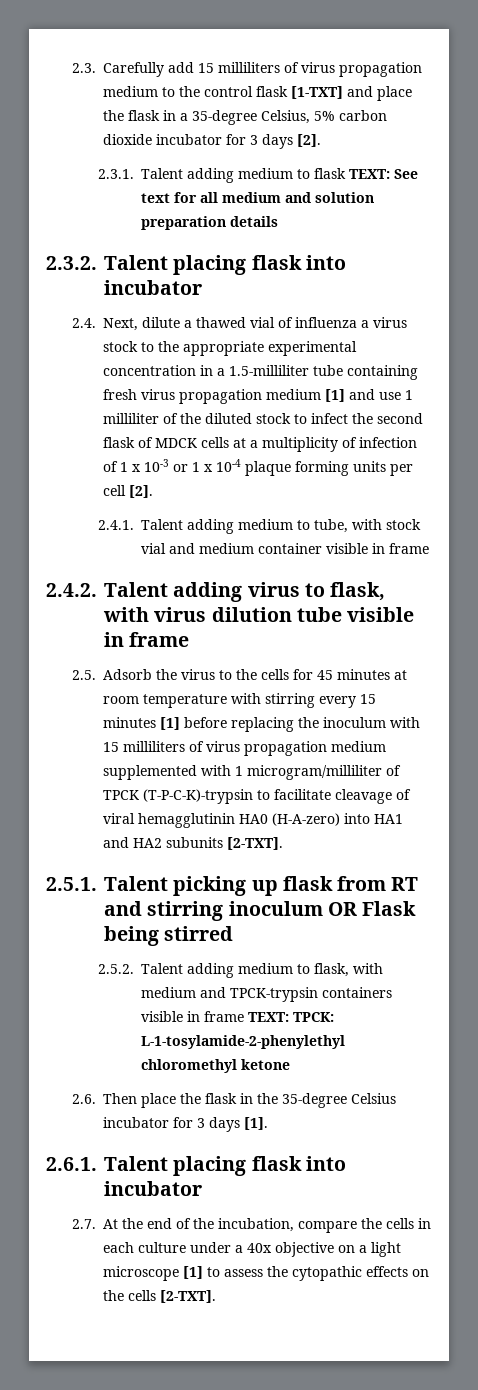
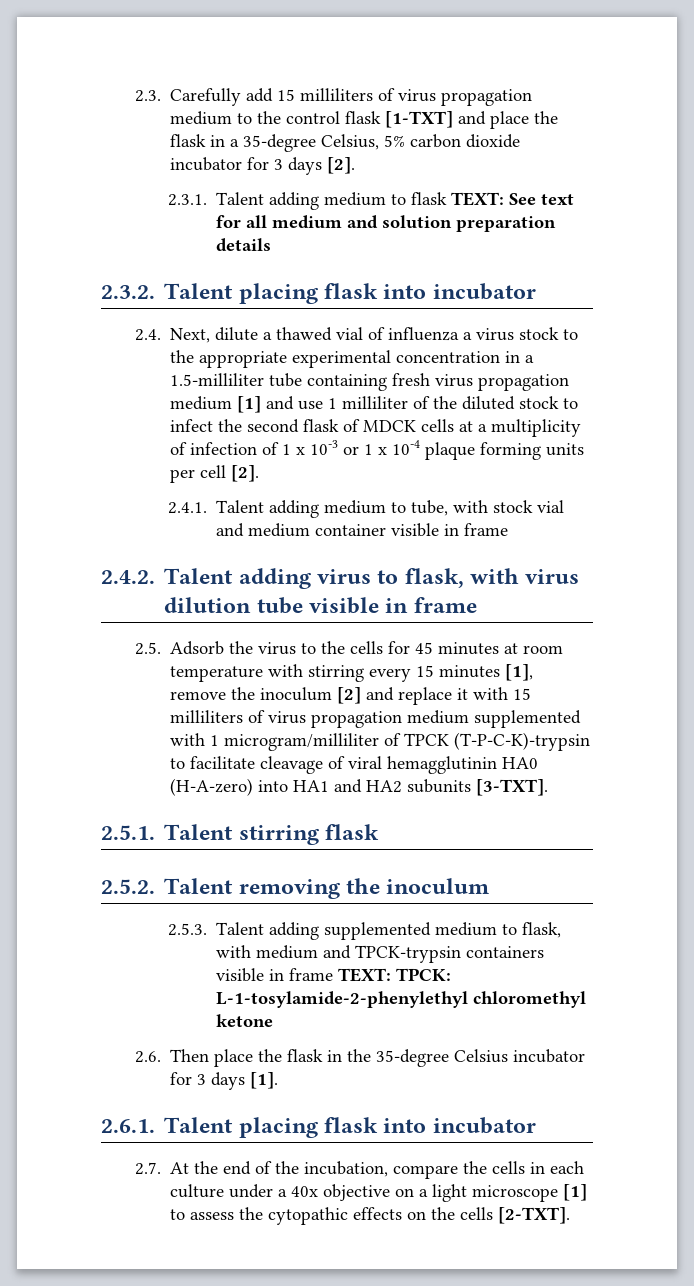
- 2.5. Adsorb the virus to the cells for 45 minutes at room temperature with stirring every 15 minutes [1] before replacing the inoculum with 15 milliliters of virus propagation medium supplemented with 1 microgram/milliliter of TPCK (T-P-C-K)-trypsin to facilitate cleavage of viral hemagglutinin HA0 (H-A-zero) into HA1 and HA2 subunits [2-TXT].
+ 2.5. Adsorb the virus to the cells for 45 minutes at room temperature with stirring every 15 minutes [1], remove the inoculum [2] and replace it with 15 milliliters of virus propagation medium supplemented with 1 microgram/milliliter of TPCK (T-P-C-K)-trypsin to facilitate cleavage of viral hemagglutinin HA0 (H-A-zero) into HA1 and HA2 subunits [3-TXT].
- 2.5.1. Talent picking up flask from RT and stirring inoculum OR Flask being stirred
- 2.5.2. Talent adding medium to flask, with medium and TPCK-trypsin containers visible in frame TEXT: TPCK: L-1-tosylamide-2-phenylethyl chloromethyl ketone
+ 2.5.1. Talent stirring flask
+ 2.5.2. Talent removing the inoculum
+ 2.5.3. Talent adding supplemented medium to flask, with medium and TPCK-trypsin containers visible in frame TEXT: TPCK: L-1-tosylamide-2-phenylethyl chloromethyl ketone

